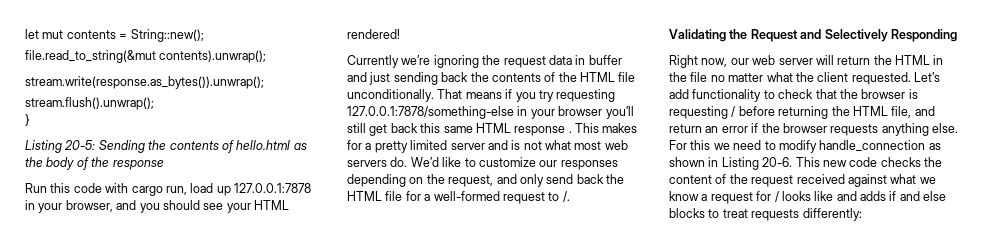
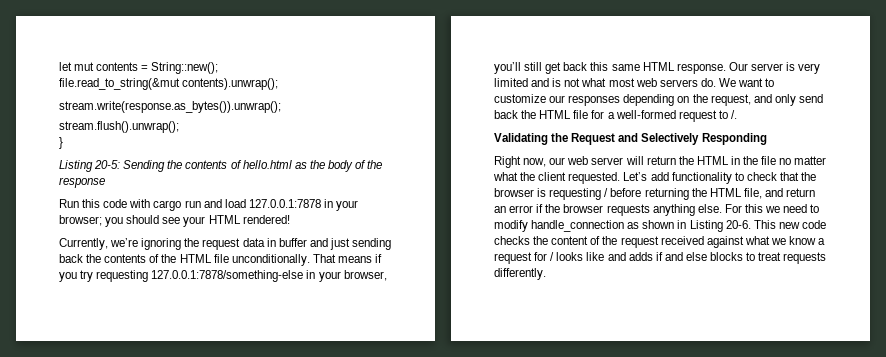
- Run this code with cargo run, load up 127.0.0.1:7878 in your browser, and you should see your HTML rendered!
+ Run this code with cargo run and load 127.0.0.1:7878 in your browser; you should see your HTML rendered!
- Currently we’re ignoring the request data in buffer and just sending back the contents of the HTML file unconditionally.
+ Currently, we’re ignoring the request data in buffer and just sending back the contents of the HTML file unconditionally.
- That means if you try requesting 127.0.0.1:7878/something-else in your browser you’ll still get back this same HTML response . This makes for a pretty limited server and is not what most web servers do.
+ That means if you try requesting 127.0.0.1:7878/something-else in your browser, you’ll still get back this same HTML response. Our server is very limited and is not what most web servers do.
- We’d like to customize our responses depending on the request, and only send back the HTML file for a well-formed request to /.
+ We want to customize our responses depending on the request, and only send back the HTML file for a well-formed request to /.
- This new code checks the content of the request received against what we know a request for / looks like and adds if and else blocks to treat requests differently:
+ This new code checks the content of the request received against what we know a request for / looks like and adds if and else blocks to treat requests differently.

